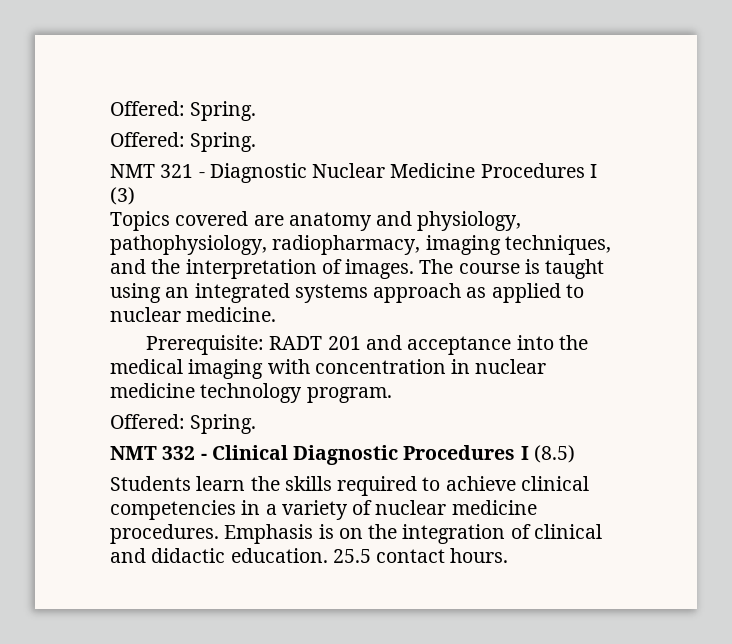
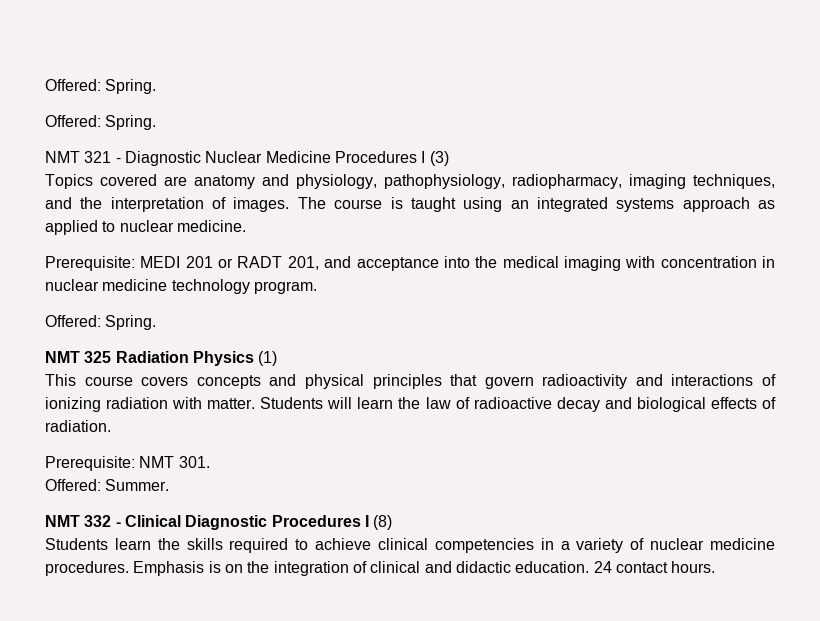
- Prerequisite: RADT 201 and acceptance into the medical imaging with concentration in nuclear medicine technology program.
+ Prerequisite: MEDI 201 or RADT 201, and acceptance into the medical imaging with concentration in nuclear medicine technology program.
+ NMT 325 Radiation Physics (1)
+ This course covers concepts and physical principles that govern radioactivity and interactions of ionizing radiation with matter. Students will learn the law of radioactive decay and biological effects of radiation.
+ Prerequisite: NMT 301.
+ Offered: Summer.
- NMT 332 - Clinical Diagnostic Procedures I (8.5)
+ NMT 332 - Clinical Diagnostic Procedures I (8)
- 25.5 contact hours.
+ 24 contact hours.

